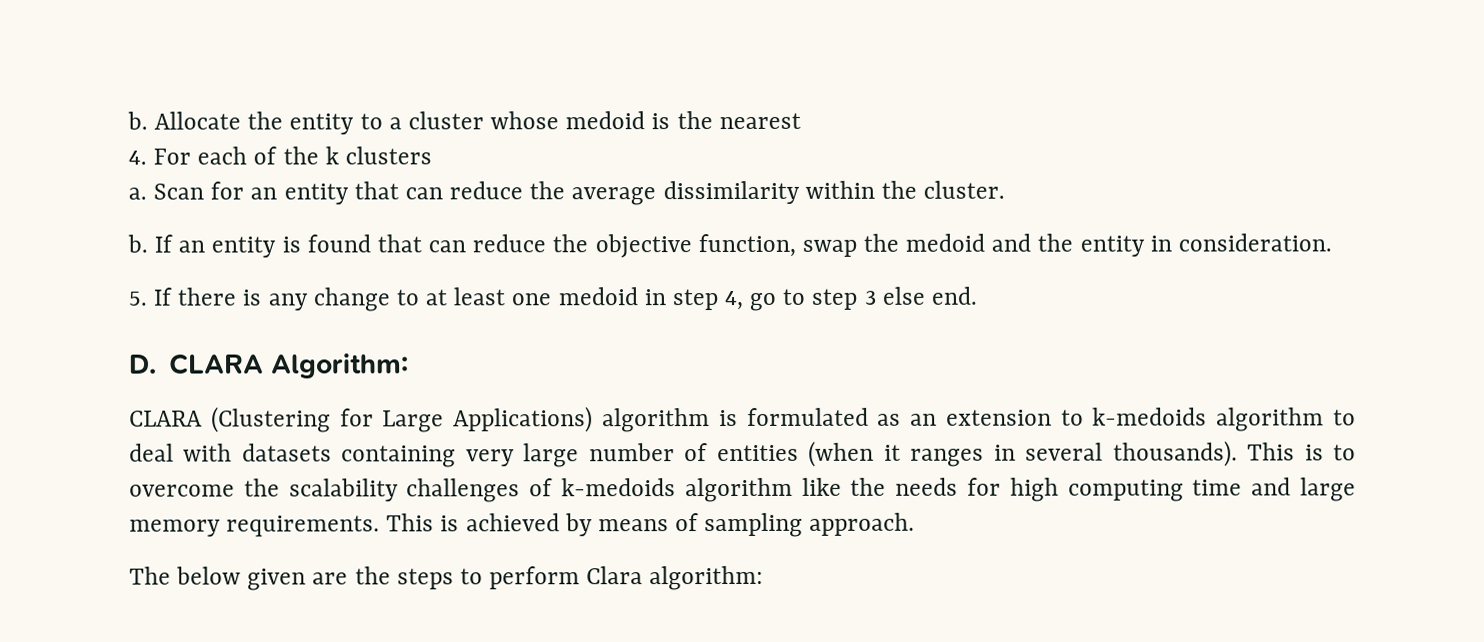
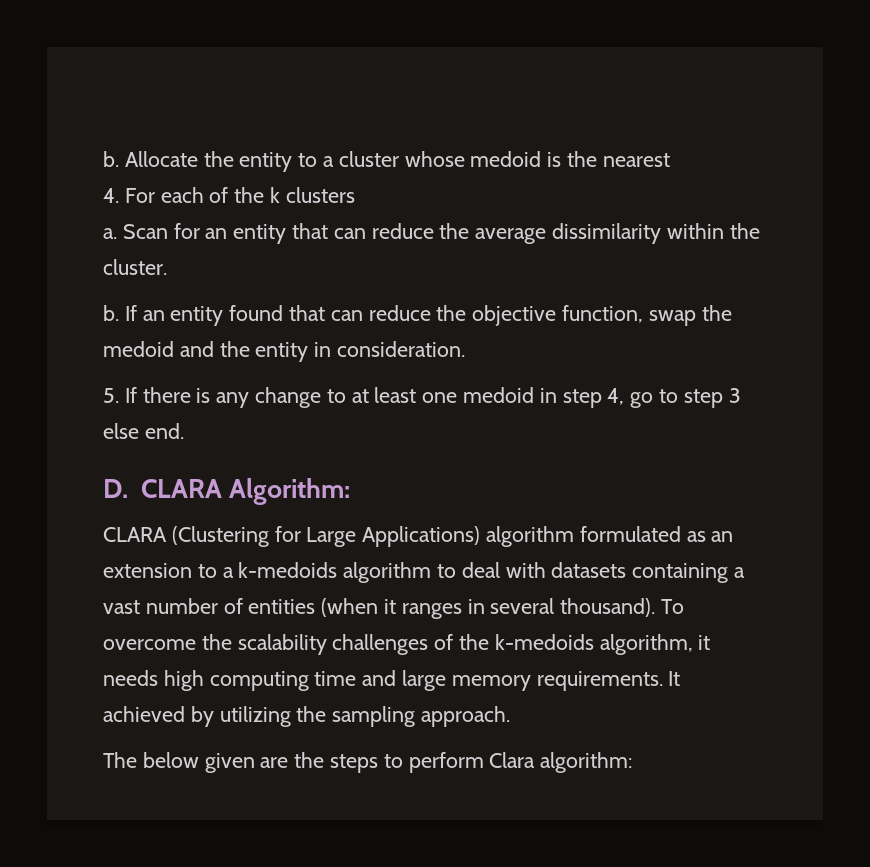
- If an entity is found that can reduce the objective function, swap the medoid and the entity in consideration.
+ If an entity found that can reduce the objective function, swap the medoid and the entity in consideration.
- CLARA (Clustering for Large Applications) algorithm is formulated as an extension to k-medoids algorithm to deal with datasets containing very large number of entities (when it ranges in several thousands). This is to overcome the scalability challenges of k-medoids algorithm like the needs for high computing time and large memory requirements.
+ CLARA (Clustering for Large Applications) algorithm formulated as an extension to a k-medoids algorithm to deal with datasets containing a vast number of entities (when it ranges in several thousand). To overcome the scalability challenges of the k-medoids algorithm, it needs high computing time and large memory requirements.
- This is achieved by means of sampling approach.
+ It achieved by utilizing the sampling approach.

